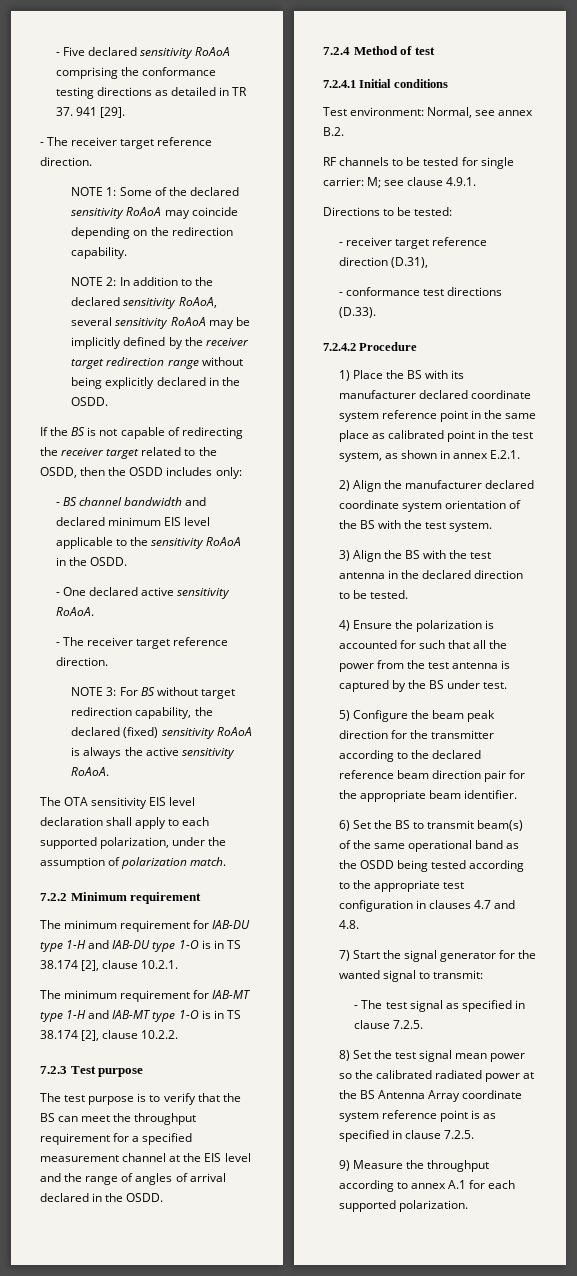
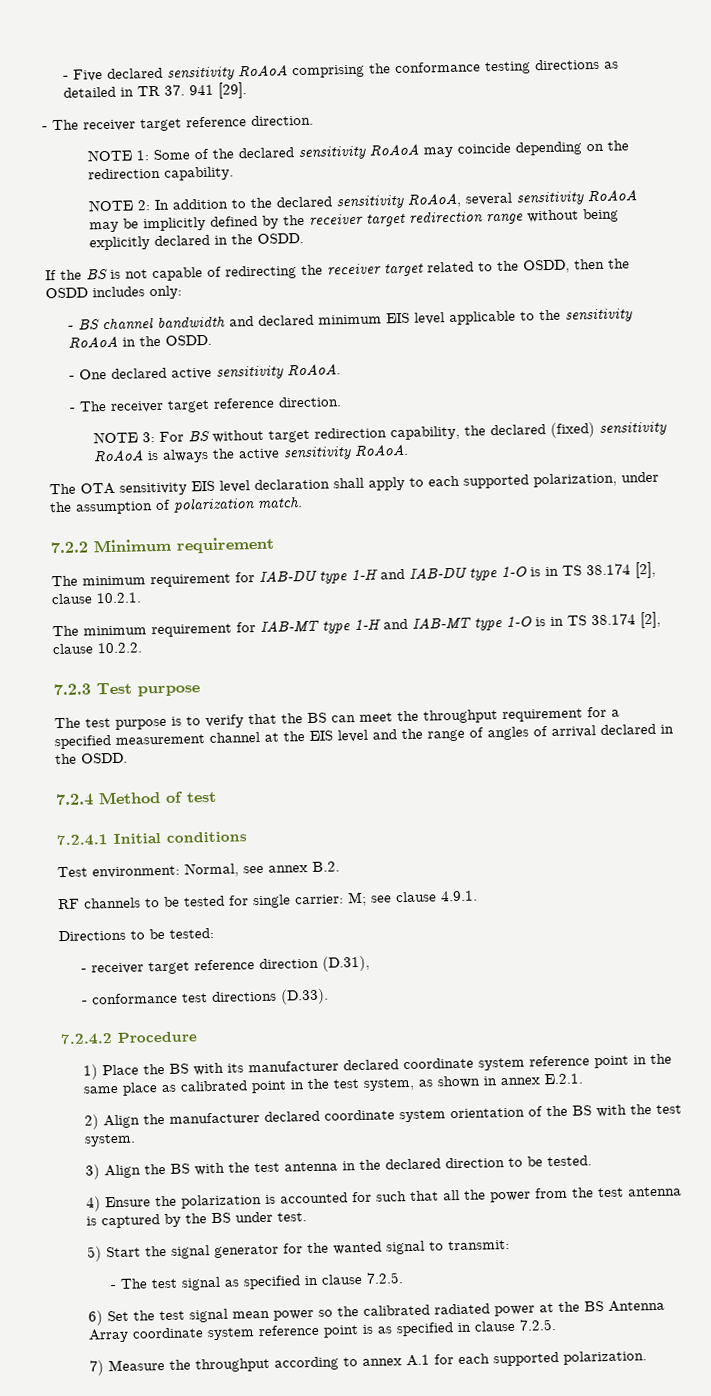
- 5) Configure the beam peak direction for the transmitter according to the declared reference beam direction pair for the appropriate beam identifier.
- 6) Set the BS to transmit beam(s) of the same operational band as the OSDD being tested according to the appropriate test configuration in clauses 4.7 and 4.8.
- 7) Start the signal generator for the wanted signal to transmit:
+ 5) Start the signal generator for the wanted signal to transmit:
- 8) Set the test signal mean power so the calibrated radiated power at the BS Antenna Array coordinate system reference point is as specified in clause 7.2.5.
+ 6) Set the test signal mean power so the calibrated radiated power at the BS Antenna Array coordinate system reference point is as specified in clause 7.2.5.
- 9) Measure the throughput according to annex A.1 for each supported polarization.
+ 7) Measure the throughput according to annex A.1 for each supported polarization.

